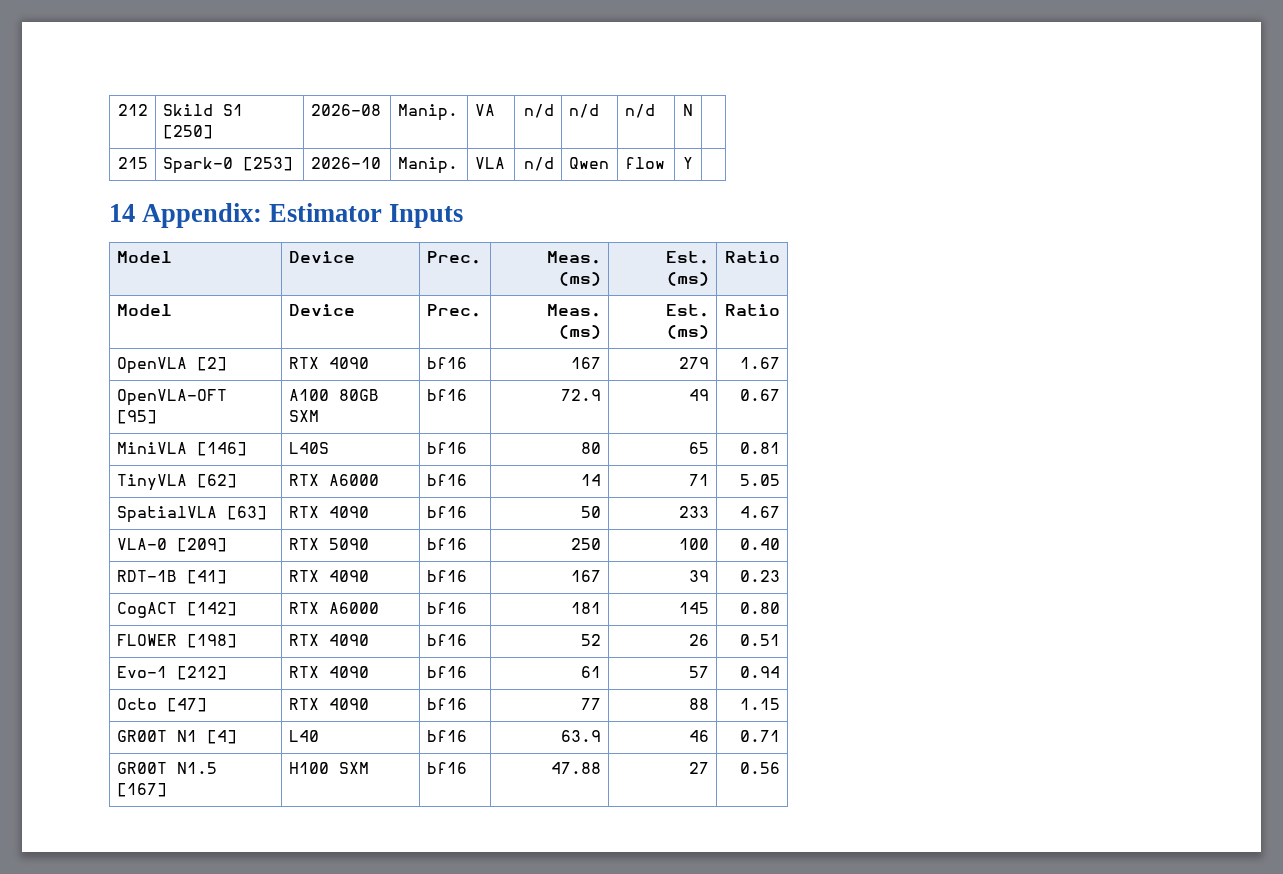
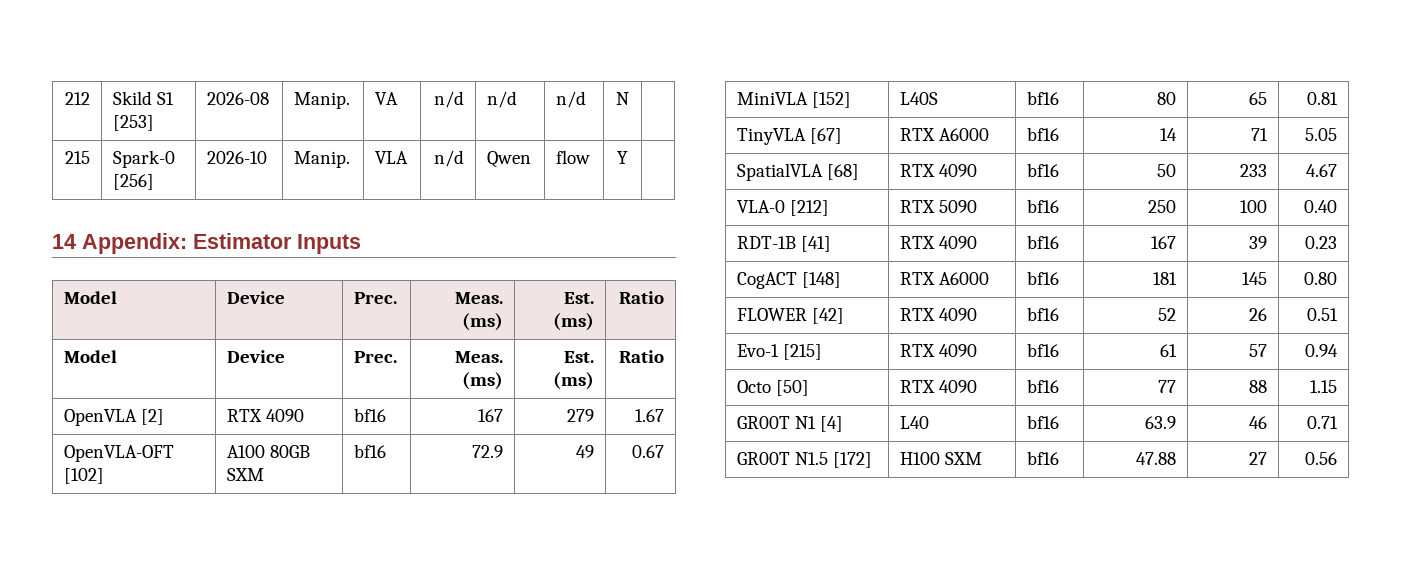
- 212 | Skild S1 [250] | 2026-08 | Manip. | VA | n/d | n/d | n/d | N |
+ 212 | Skild S1 [253] | 2026-08 | Manip. | VA | n/d | n/d | n/d | N |
- 215 | Spark-0 [253] | 2026-10 | Manip. | VLA | n/d | Qwen | flow | Y |
+ 215 | Spark-0 [256] | 2026-10 | Manip. | VLA | n/d | Qwen | flow | Y |
- OpenVLA-OFT [95] | A100 80GB SXM | bf16 | 72.9 | 49 | 0.67
+ OpenVLA-OFT [102] | A100 80GB SXM | bf16 | 72.9 | 49 | 0.67
- MiniVLA [146] | L40S | bf16 | 80 | 65 | 0.81
+ MiniVLA [152] | L40S | bf16 | 80 | 65 | 0.81
- TinyVLA [62] | RTX A6000 | bf16 | 14 | 71 | 5.05
+ TinyVLA [67] | RTX A6000 | bf16 | 14 | 71 | 5.05
- SpatialVLA [63] | RTX 4090 | bf16 | 50 | 233 | 4.67
+ SpatialVLA [68] | RTX 4090 | bf16 | 50 | 233 | 4.67
- VLA-0 [209] | RTX 5090 | bf16 | 250 | 100 | 0.40
+ VLA-0 [212] | RTX 5090 | bf16 | 250 | 100 | 0.40
- CogACT [142] | RTX A6000 | bf16 | 181 | 145 | 0.80
+ CogACT [148] | RTX A6000 | bf16 | 181 | 145 | 0.80
- FLOWER [198] | RTX 4090 | bf16 | 52 | 26 | 0.51
+ FLOWER [42] | RTX 4090 | bf16 | 52 | 26 | 0.51
- Evo-1 [212] | RTX 4090 | bf16 | 61 | 57 | 0.94
+ Evo-1 [215] | RTX 4090 | bf16 | 61 | 57 | 0.94
- Octo [47] | RTX 4090 | bf16 | 77 | 88 | 1.15
+ Octo [50] | RTX 4090 | bf16 | 77 | 88 | 1.15
- GR00T N1.5 [167] | H100 SXM | bf16 | 47.88 | 27 | 0.56
+ GR00T N1.5 [172] | H100 SXM | bf16 | 47.88 | 27 | 0.56

